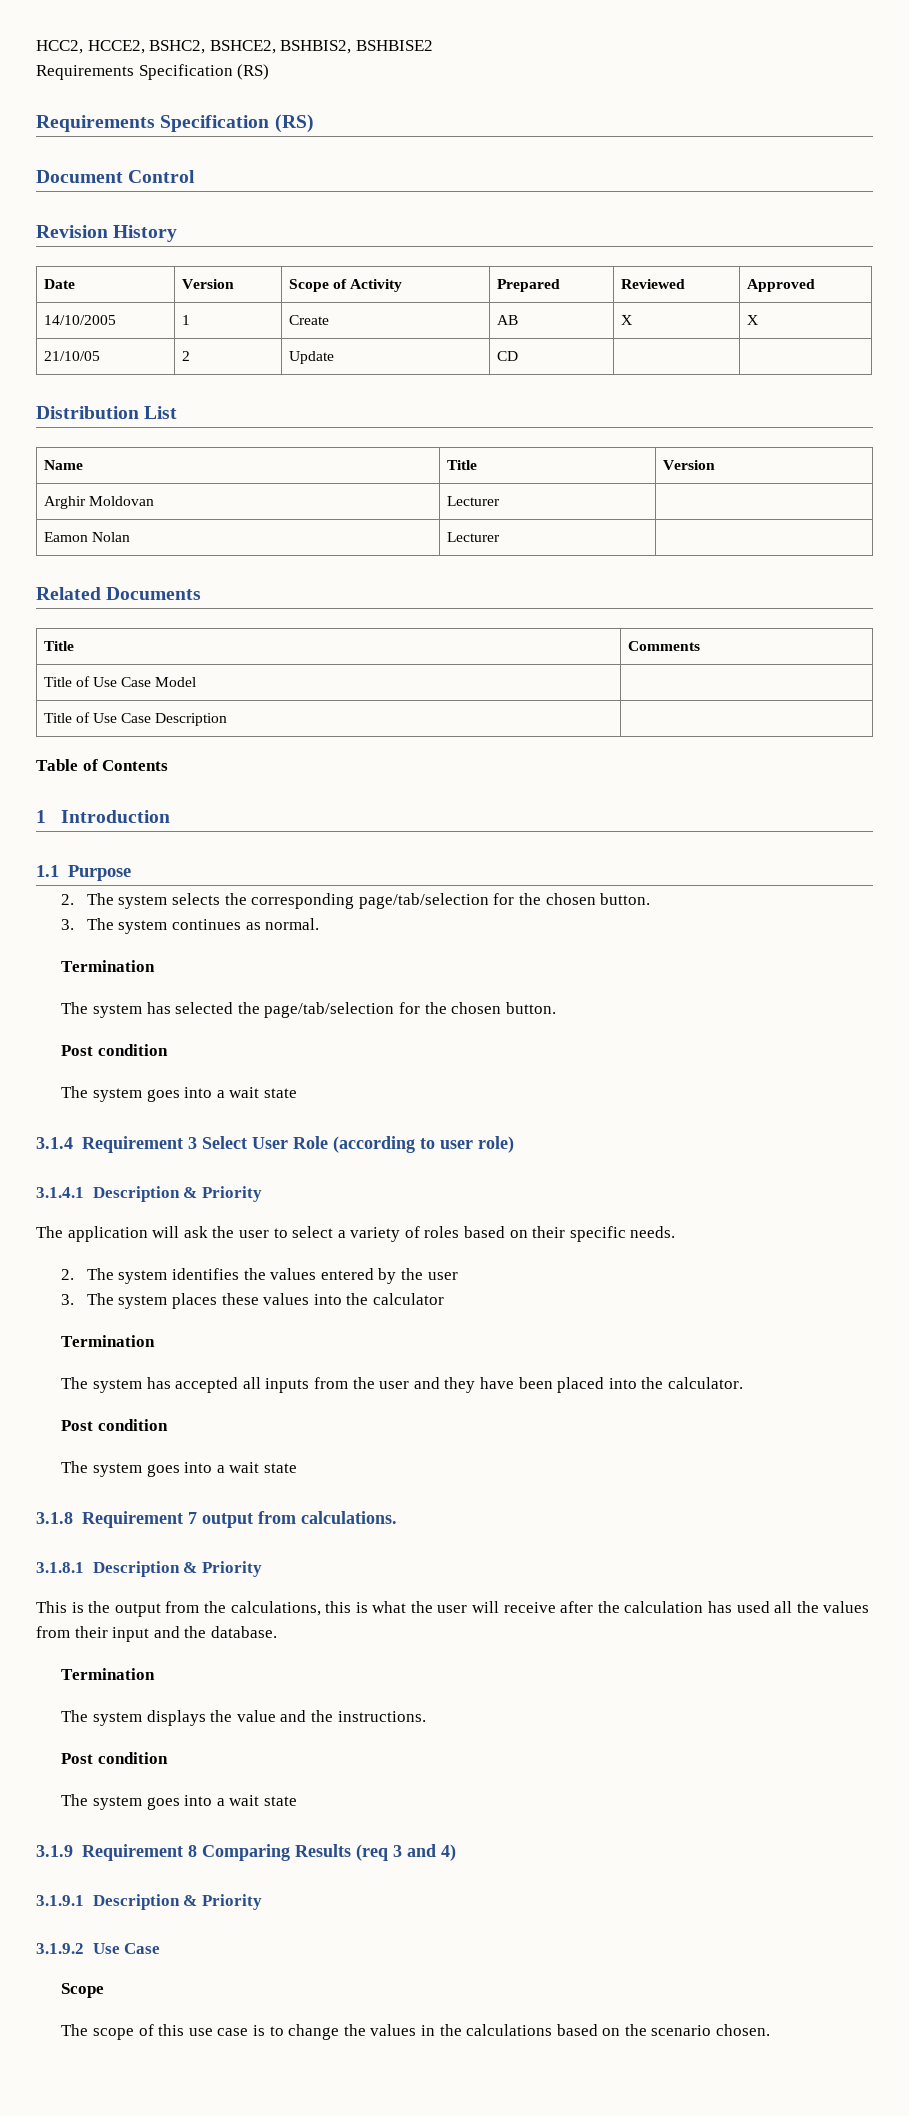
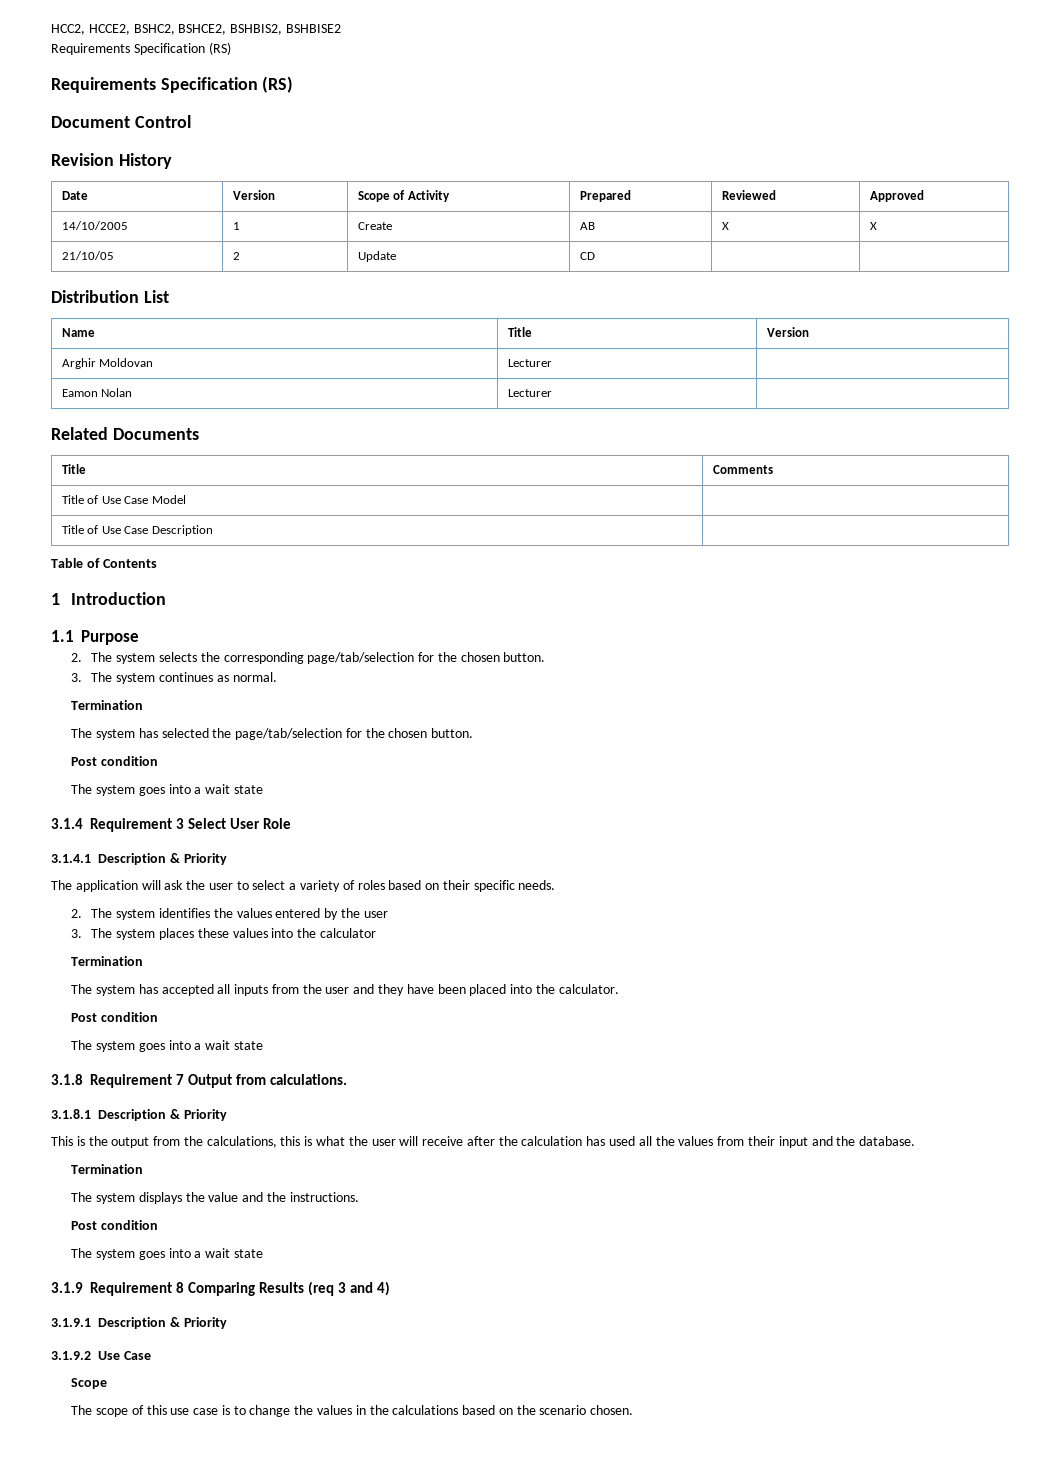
- 3.1.4 Requirement 3 Select User Role (according to user role)
+ 3.1.4 Requirement 3 Select User Role
- 3.1.8 Requirement 7 output from calculations.
+ 3.1.8 Requirement 7 Output from calculations.

